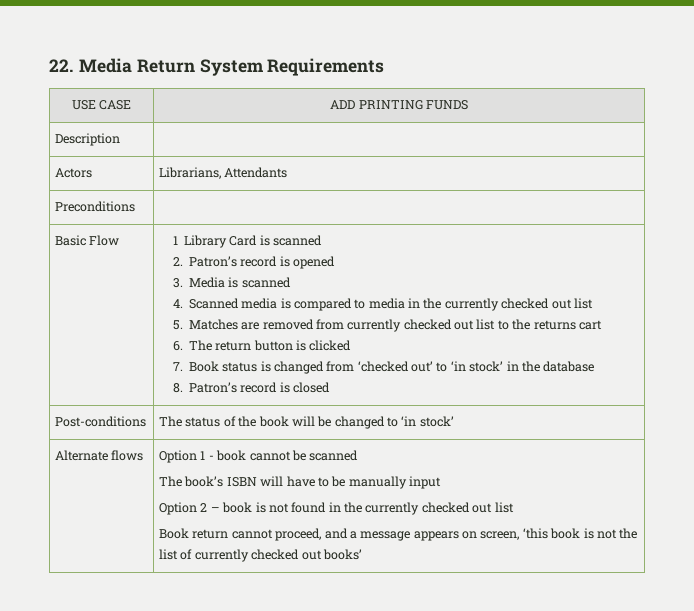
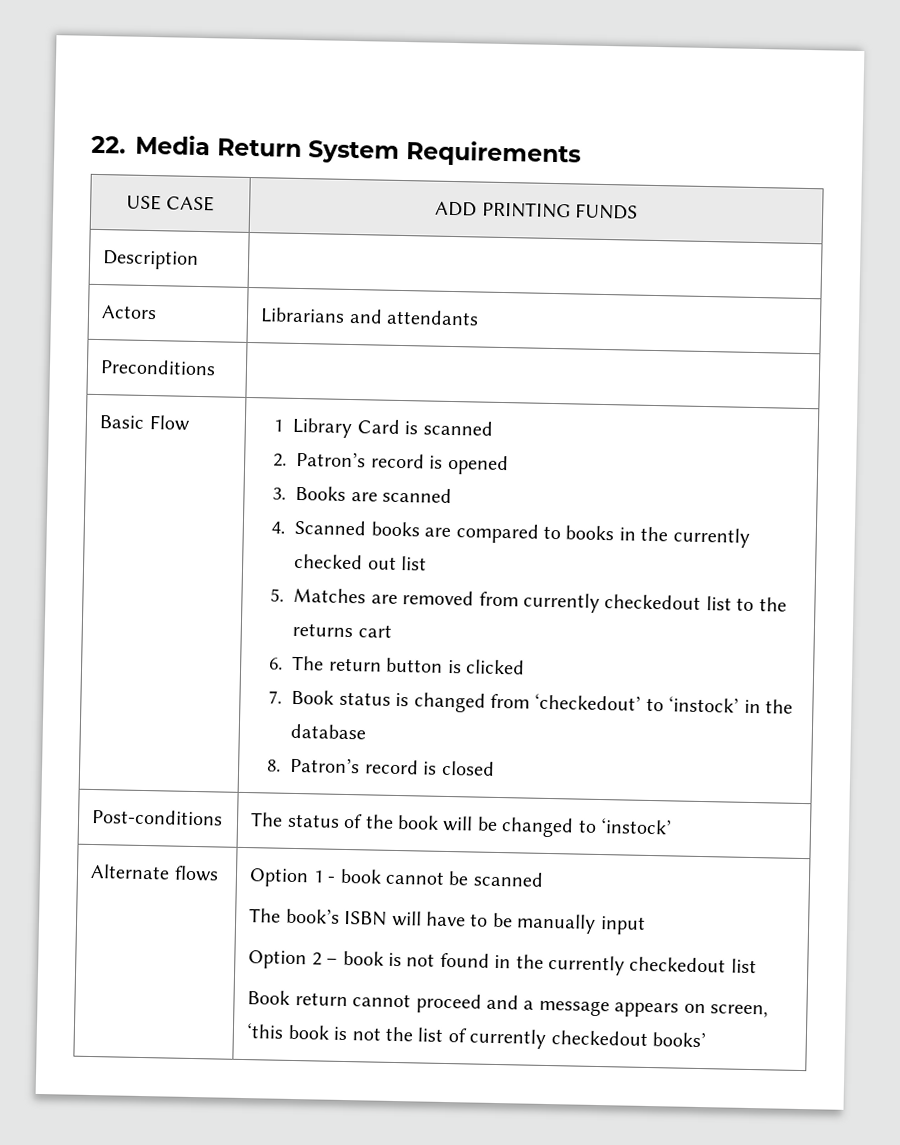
- Actors | Librarians, Attendants
+ Actors | Librarians and attendants
- 3. Media is scanned
+ 3. Books are scanned
- 4. Scanned media is compared to media in the currently checked out list
+ 4. Scanned books are compared to books in the currently checked out list
- 5. Matches are removed from currently checked out list to the returns cart
+ 5. Matches are removed from currently checkedout list to the returns cart
- 7. Book status is changed from ‘checked out’ to ‘in stock’ in the database
+ 7. Book status is changed from ‘checkedout’ to ‘instock’ in the database
- Post-conditions | The status of the book will be changed to ‘in stock’
+ Post-conditions | The status of the book will be changed to ‘instock’
- Option 2 – book is not found in the currently checked out list
+ Option 2 – book is not found in the currently checkedout list
- Book return cannot proceed, and a message appears on screen, ‘this book is not the list of currently checked out books’
+ Book return cannot proceed and a message appears on screen, ‘this book is not the list of currently checkedout books’

